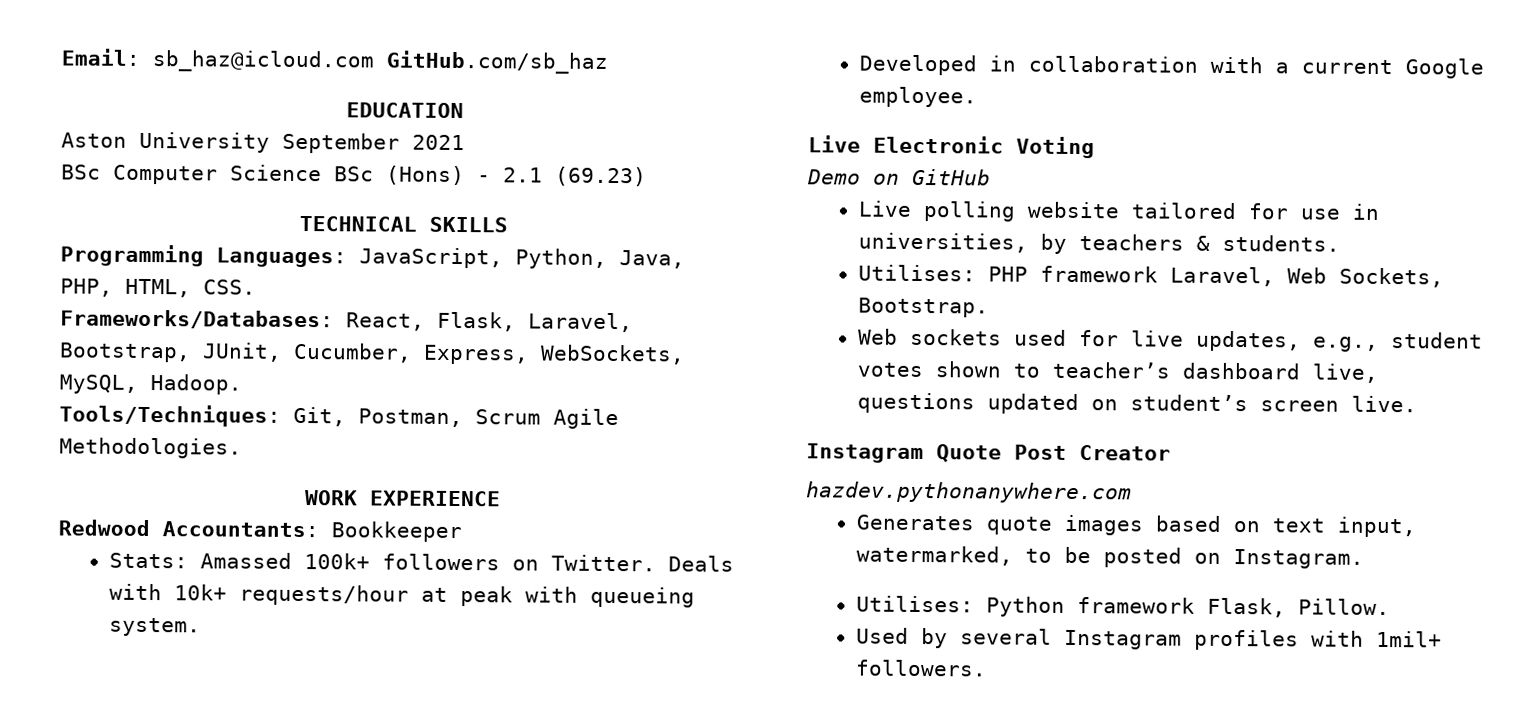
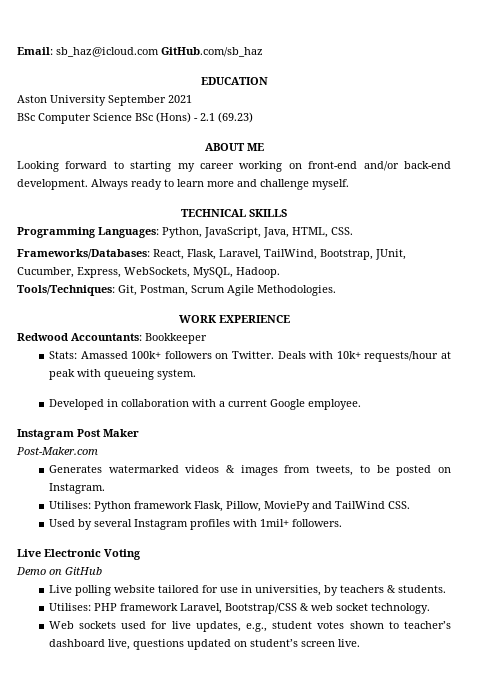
+ ABOUT ME
+ Looking forward to starting my career working on front-end and/or back-end development. Always ready to learn more and challenge myself.
- Programming Languages: JavaScript, Python, Java, PHP, HTML, CSS.
+ Programming Languages: Python, JavaScript, Java, HTML, CSS.
- Frameworks/Databases: React, Flask, Laravel, Bootstrap, JUnit, Cucumber, Express, WebSockets, MySQL, Hadoop.
+ Frameworks/Databases: React, Flask, Laravel, TailWind, Bootstrap, JUnit, Cucumber, Express, WebSockets, MySQL, Hadoop.
+ Instagram Post Maker
+ Post-Maker.com
+ Generates watermarked videos & images from tweets, to be posted on Instagram.
+ Utilises: Python framework Flask, Pillow, MoviePy and TailWind CSS.
+ Used by several Instagram profiles with 1mil+ followers.
- Utilises: PHP framework Laravel, Web Sockets, Bootstrap.
+ Utilises: PHP framework Laravel, Bootstrap/CSS & web socket technology.
- Instagram Quote Post Creator
- hazdev.pythonanywhere.com
- Generates quote images based on text input, watermarked, to be posted on Instagram.
- Utilises: Python framework Flask, Pillow.
- Used by several Instagram profiles with 1mil+ followers.

